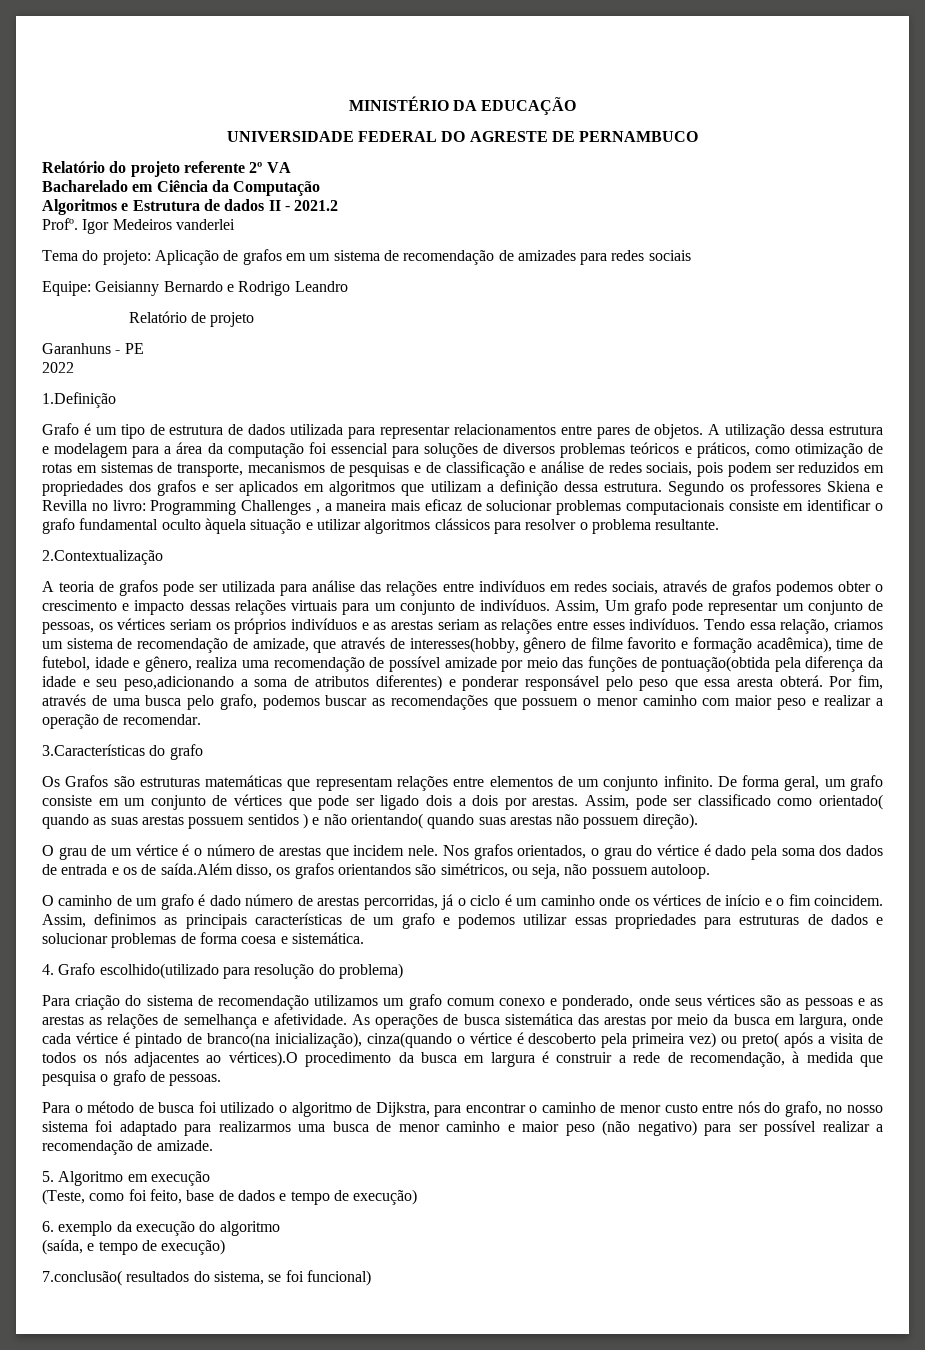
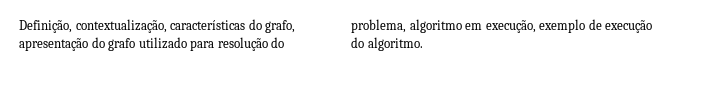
- MINISTÉRIO DA EDUCAÇÃO
- UNIVERSIDADE FEDERAL DO AGRESTE DE PERNAMBUCO
- Relatório do projeto referente 2º VA
- Bacharelado em Ciência da Computação
- Algoritmos e Estrutura de dados II - 2021.2
- Profº. Igor Medeiros vanderlei
- Tema do projeto: Aplicação de grafos em um sistema de recomendação de amizades para redes sociais
- Equipe: Geisianny Bernardo e Rodrigo Leandro
- Relatório de projeto
- Garanhuns - PE
- 2022
- 1.Definição
- Grafo é um tipo de estrutura de dados utilizada para representar relacionamentos entre pares de objetos. A utilização dessa estrutura e modelagem para a área da computação foi essencial para soluções de diversos problemas teóricos e práticos, como otimização de rotas em sistemas de transporte, mecanismos de pesquisas e de classificação e análise de redes sociais, pois podem ser reduzidos em propriedades dos grafos e ser aplicados em algoritmos que utilizam a definição dessa estrutura. Segundo os professores Skiena e Revilla no livro: Programming Challenges , a maneira mais eficaz de solucionar problemas computacionais consiste em identificar o grafo fundamental oculto àquela situação e utilizar algoritmos clássicos para resolver o problema resultante.
- 2.Contextualização
- A teoria de grafos pode ser utilizada para análise das relações entre indivíduos em redes sociais, através de grafos podemos obter o crescimento e impacto dessas relações virtuais para um conjunto de indivíduos. Assim, Um grafo pode representar um conjunto de pessoas, os vértices seriam os próprios indivíduos e as arestas seriam as relações entre esses indivíduos. Tendo essa relação, criamos um sistema de recomendação de amizade, que através de interesses(hobby, gênero de filme favorito e formação acadêmica), time de futebol, idade e gênero, realiza uma recomendação de possível amizade por meio das funções de pontuação(obtida pela diferença da idade e seu peso,adicionando a soma de atributos diferentes) e ponderar responsável pelo peso que essa aresta obterá. Por fim, através de uma busca pelo grafo, podemos buscar as recomendações que possuem o menor caminho com maior peso e realizar a operação de recomendar.
- 3.Características do grafo
- Os Grafos são estruturas matemáticas que representam relações entre elementos de um conjunto infinito. De forma geral, um grafo consiste em um conjunto de vértices que pode ser ligado dois a dois por arestas. Assim, pode ser classificado como orientado( quando as suas arestas possuem sentidos ) e não orientando( quando suas arestas não possuem direção).
- O grau de um vértice é o número de arestas que incidem nele. Nos grafos orientados, o grau do vértice é dado pela soma dos dados de entrada e os de saída.Além disso, os grafos orientandos são simétricos, ou seja, não possuem autoloop.
- O caminho de um grafo é dado número de arestas percorridas, já o ciclo é um caminho onde os vértices de início e o fim coincidem. Assim, definimos as principais características de um grafo e podemos utilizar essas propriedades para estruturas de dados e solucionar problemas de forma coesa e sistemática.
- 4. Grafo escolhido(utilizado para resolução do problema)
- Para criação do sistema de recomendação utilizamos um grafo comum conexo e ponderado, onde seus vértices são as pessoas e as arestas as relações de semelhança e afetividade. As operações de busca sistemática das arestas por meio da busca em largura, onde cada vértice é pintado de branco(na inicialização), cinza(quando o vértice é descoberto pela primeira vez) ou preto( após a visita de todos os nós adjacentes ao vértices).O procedimento da busca em largura é construir a rede de recomendação, à medida que pesquisa o grafo de pessoas.
- Para o método de busca foi utilizado o algoritmo de Dijkstra, para encontrar o caminho de menor custo entre nós do grafo, no nosso sistema foi adaptado para realizarmos uma busca de menor caminho e maior peso (não negativo) para ser possível realizar a recomendação de amizade.
- 5. Algoritmo em execução
- (Teste, como foi feito, base de dados e tempo de execução)
- 6. exemplo da execução do algoritmo
- (saída, e tempo de execução)
- 7.conclusão( resultados do sistema, se foi funcional)
+ Definição, contextualização, características do grafo, apresentação do grafo utilizado para resolução do problema, algoritmo em execução, exemplo de execução do algoritmo.

